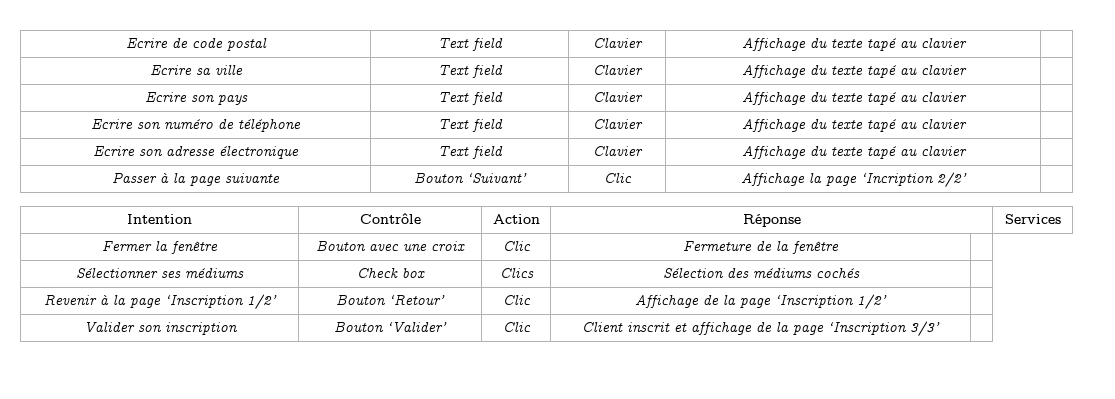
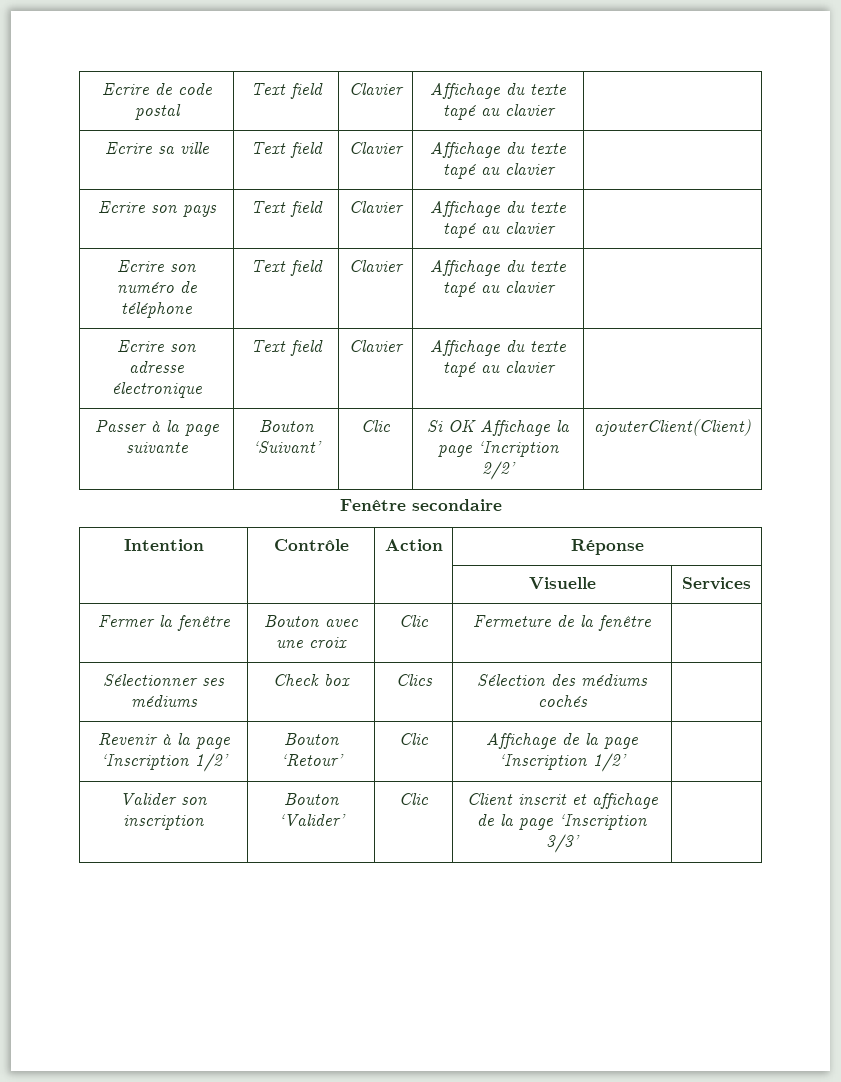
- Passer à la page suivante | Bouton ‘Suivant’ | Clic | Affichage la page ‘Incription 2/2’ |
+ Passer à la page suivante | Bouton ‘Suivant’ | Clic | Si OK Affichage la page ‘Incription 2/2’ | ajouterClient(Client)
+ Fenêtre secondaire
- Intention | Contrôle | Action | Réponse | Services
+ Intention | Contrôle | Action | Réponse
+ | | | Visuelle | Services

